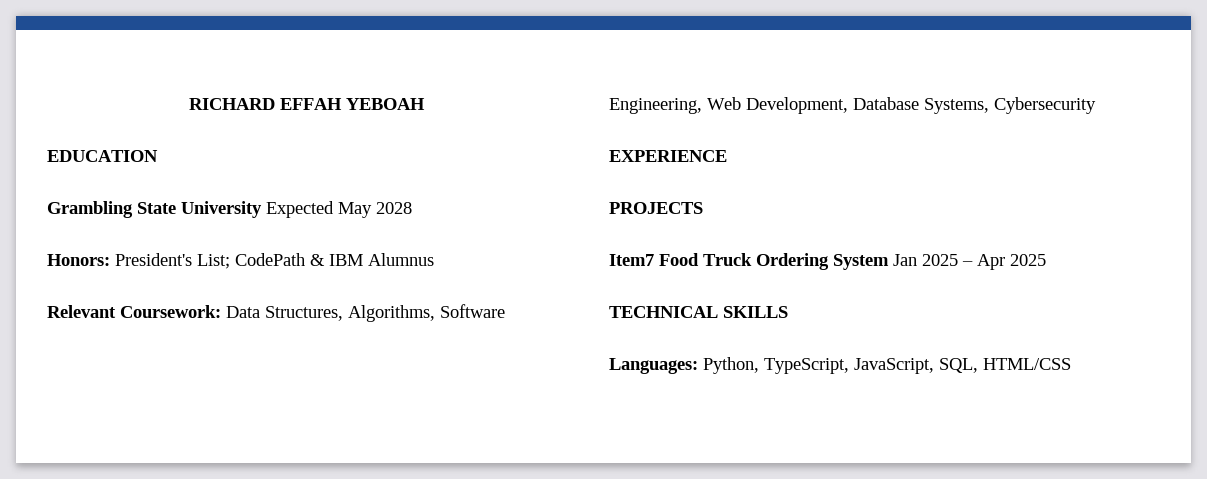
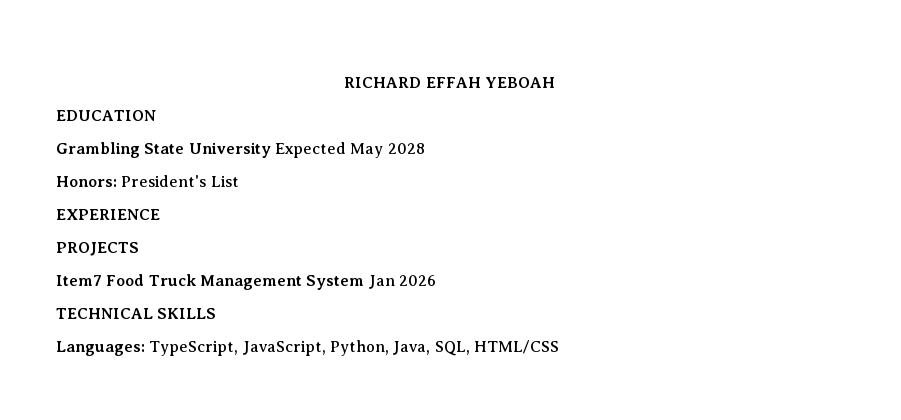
- Honors: President's List; CodePath & IBM Alumnus
- Relevant Coursework: Data Structures, Algorithms, Software Engineering, Web Development, Database Systems, Cybersecurity
+ Honors: President's List
- Item7 Food Truck Ordering System Jan 2025 – Apr 2025
+ Item7 Food Truck Management System Jan 2026
- Languages: Python, TypeScript, JavaScript, SQL, HTML/CSS
+ Languages: TypeScript, JavaScript, Python, Java, SQL, HTML/CSS

